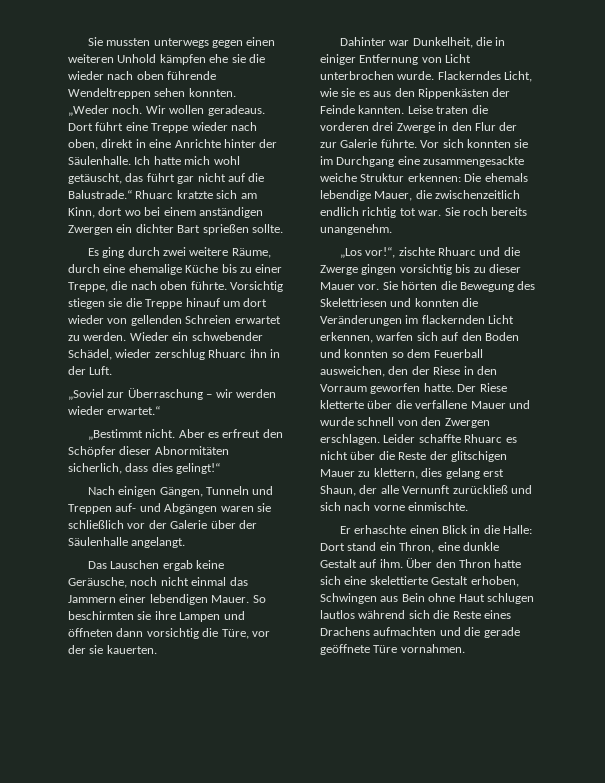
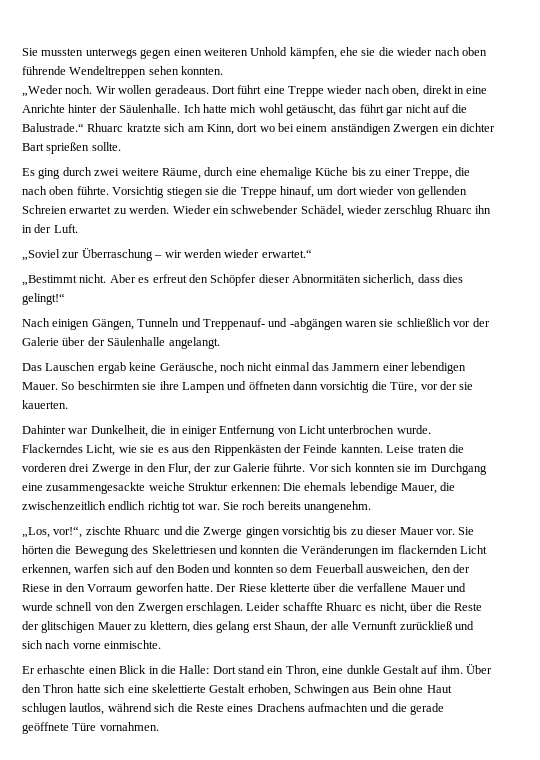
- Sie mussten unterwegs gegen einen weiteren Unhold kämpfen ehe sie die wieder nach oben führende Wendeltreppen sehen konnten.
+ Sie mussten unterwegs gegen einen weiteren Unhold kämpfen, ehe sie die wieder nach oben führende Wendeltreppen sehen konnten.
- Vorsichtig stiegen sie die Treppe hinauf um dort wieder von gellenden Schreien erwartet zu werden.
+ Vorsichtig stiegen sie die Treppe hinauf, um dort wieder von gellenden Schreien erwartet zu werden.
- Nach einigen Gängen, Tunneln und Treppen auf- und Abgängen waren sie schließlich vor der Galerie über der Säulenhalle angelangt.
+ Nach einigen Gängen, Tunneln und Treppenauf- und -abgängen waren sie schließlich vor der Galerie über der Säulenhalle angelangt.
- Leise traten die vorderen drei Zwerge in den Flur der zur Galerie führte.
+ Leise traten die vorderen drei Zwerge in den Flur, der zur Galerie führte.
- „Los vor!“, zischte Rhuarc und die Zwerge gingen vorsichtig bis zu dieser Mauer vor.
+ „Los, vor!“, zischte Rhuarc und die Zwerge gingen vorsichtig bis zu dieser Mauer vor.
- Leider schaffte Rhuarc es nicht über die Reste der glitschigen Mauer zu klettern, dies gelang erst Shaun, der alle Vernunft zurückließ und sich nach vorne einmischte.
+ Leider schaffte Rhuarc es nicht, über die Reste der glitschigen Mauer zu klettern, dies gelang erst Shaun, der alle Vernunft zurückließ und sich nach vorne einmischte.
- Über den Thron hatte sich eine skelettierte Gestalt erhoben, Schwingen aus Bein ohne Haut schlugen lautlos während sich die Reste eines Drachens aufmachten und die gerade geöffnete Türe vornahmen.
+ Über den Thron hatte sich eine skelettierte Gestalt erhoben, Schwingen aus Bein ohne Haut schlugen lautlos, während sich die Reste eines Drachens aufmachten und die gerade geöffnete Türe vornahmen.

